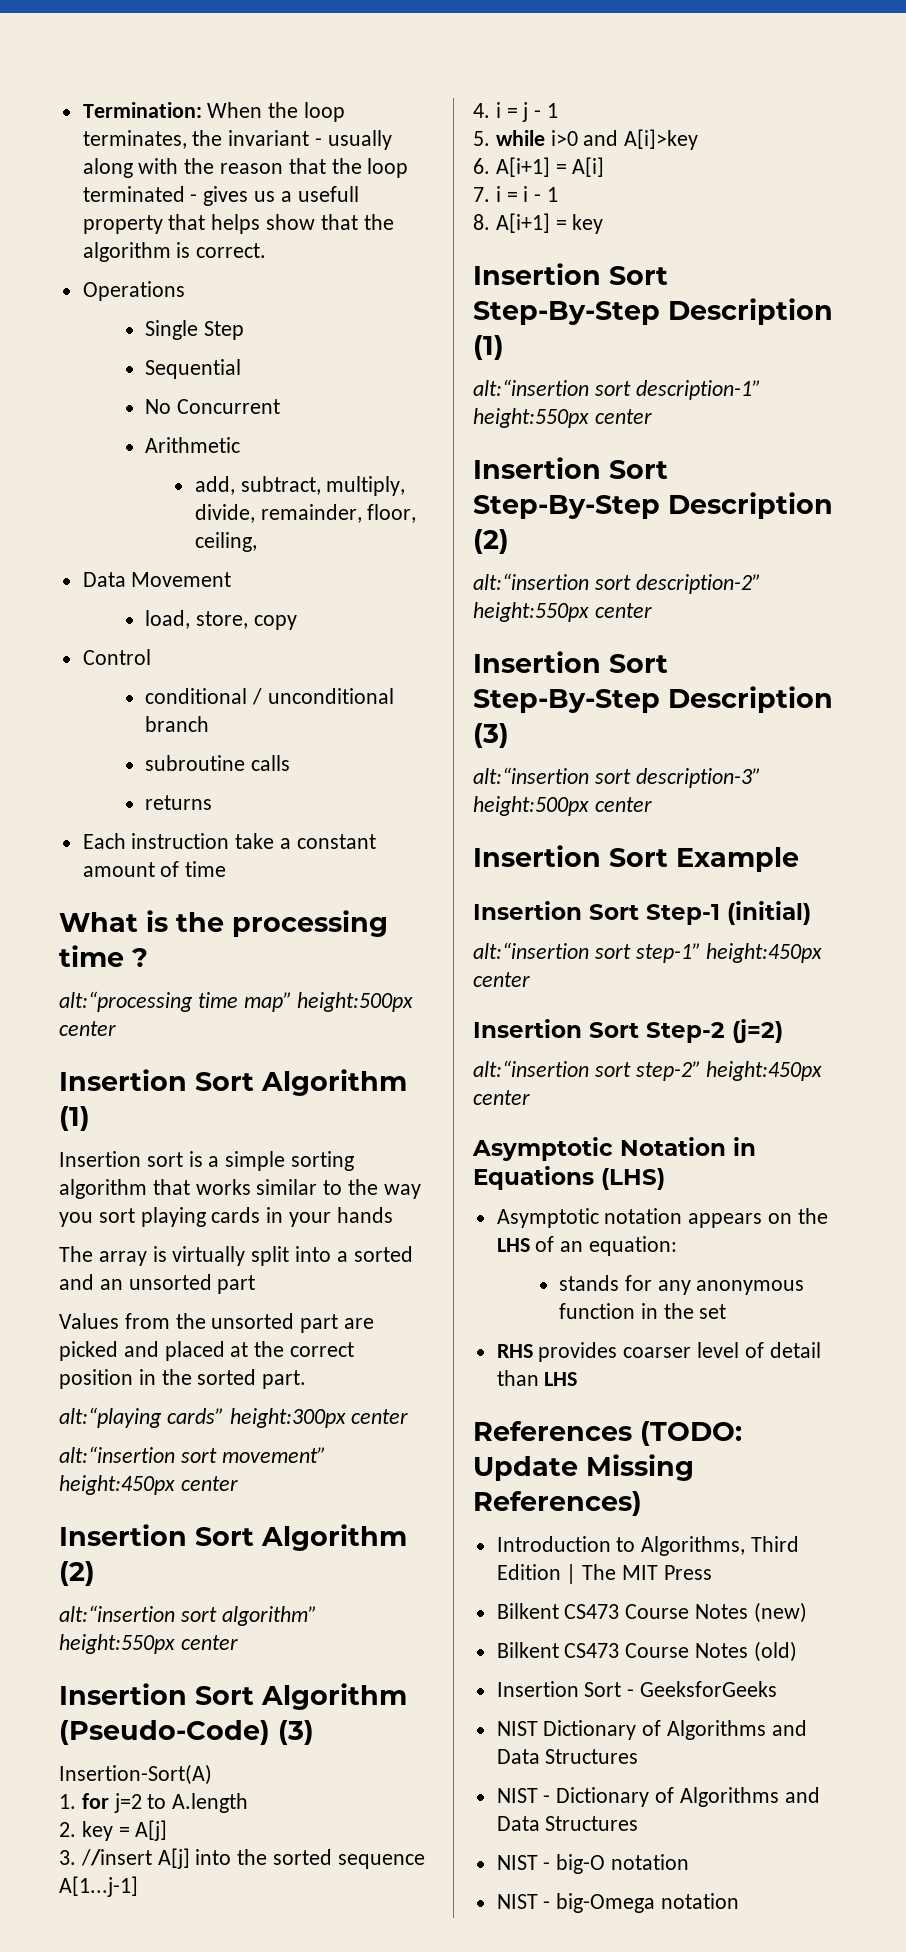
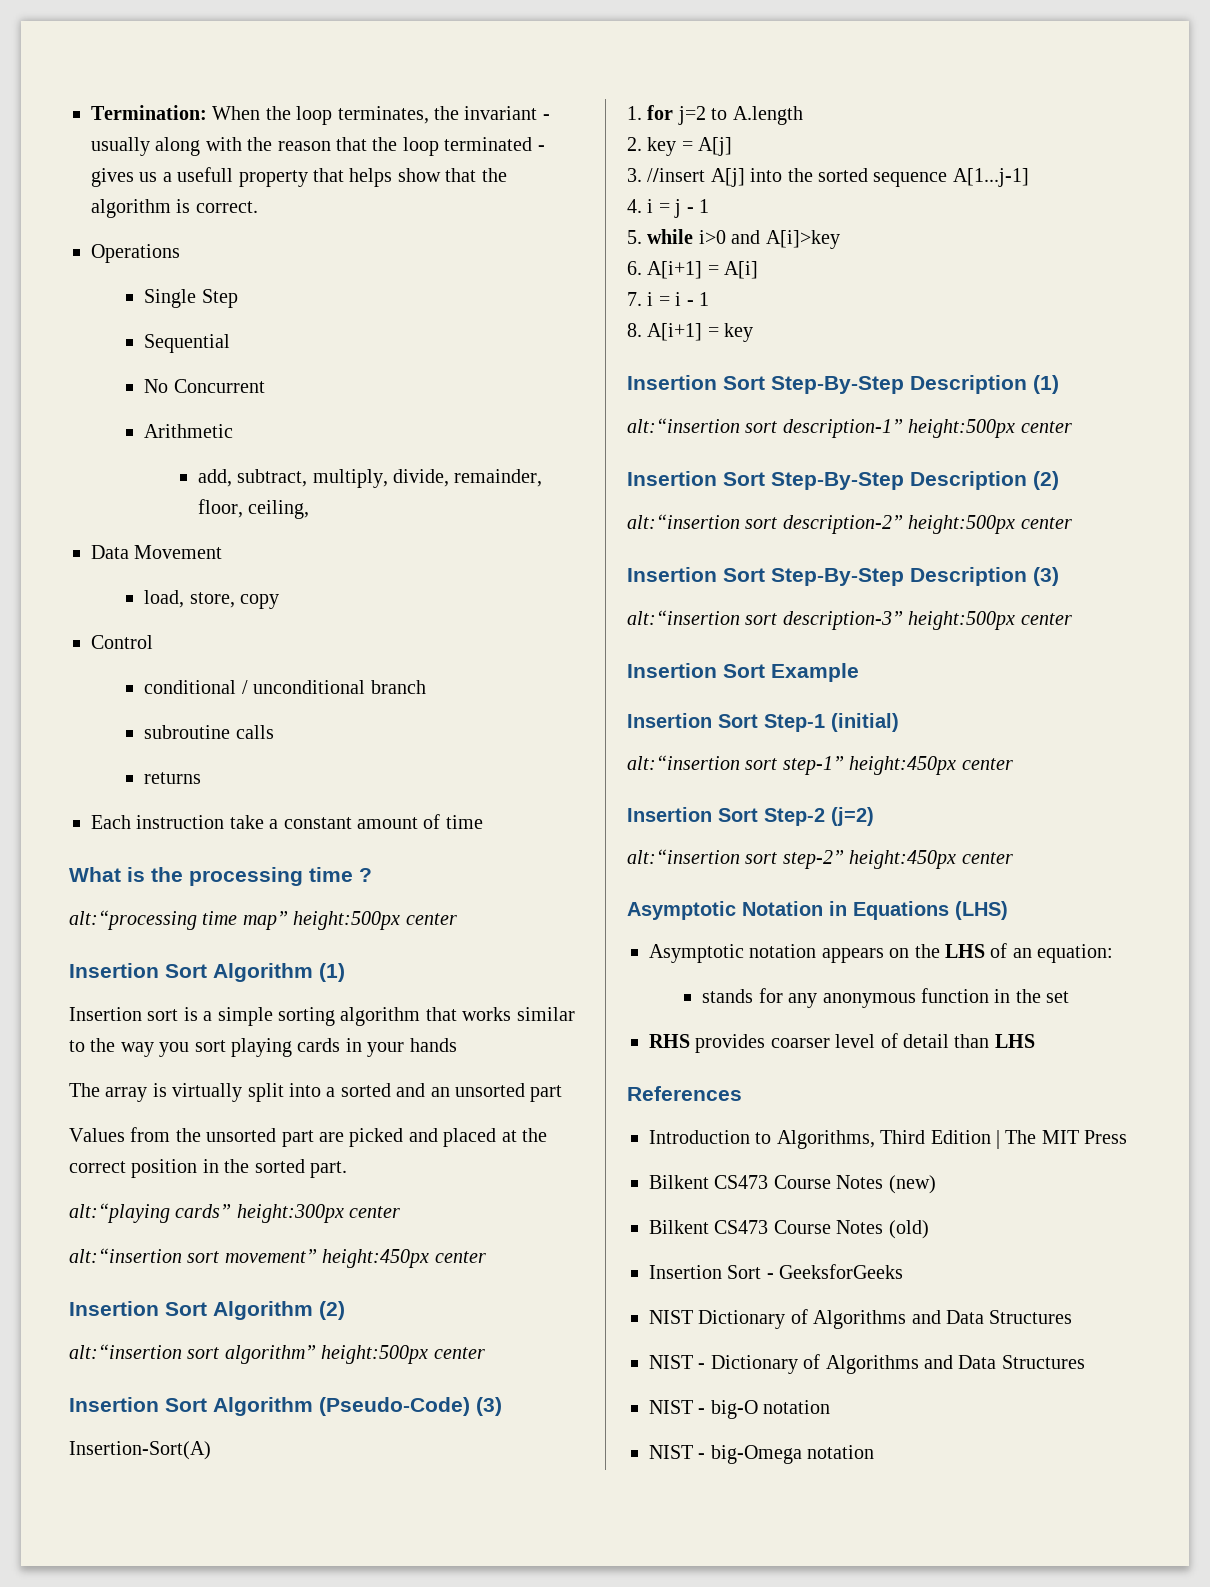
- alt:“insertion sort algorithm” height:550px center
+ alt:“insertion sort algorithm” height:500px center
- alt:“insertion sort description-1” height:550px center
+ alt:“insertion sort description-1” height:500px center
- alt:“insertion sort description-2” height:550px center
+ alt:“insertion sort description-2” height:500px center
- References (TODO: Update Missing References)
+ References

